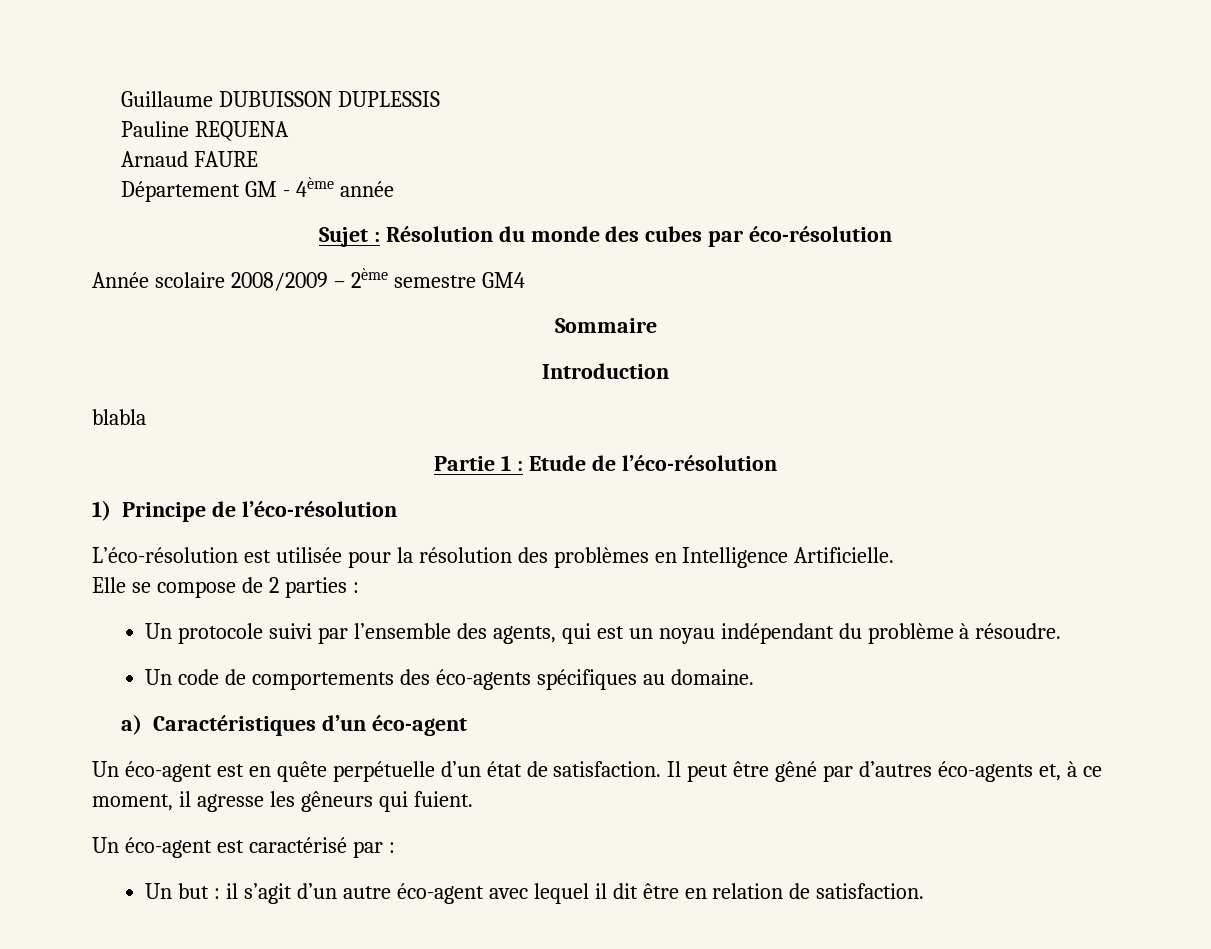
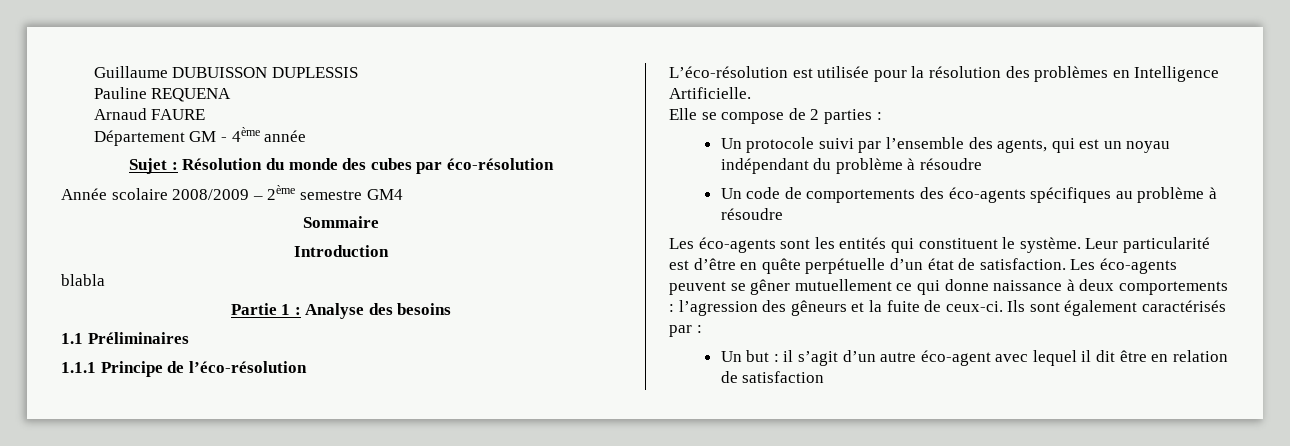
- Partie 1 : Etude de l’éco-résolution
- 1) Principe de l’éco-résolution
+ Partie 1 : Analyse des besoins
+ 1.1 Préliminaires
+ 1.1.1 Principe de l’éco-résolution
- Un protocole suivi par l’ensemble des agents, qui est un noyau indépendant du problème à résoudre.
+ Un protocole suivi par l’ensemble des agents, qui est un noyau indépendant du problème à résoudre
- Un code de comportements des éco-agents spécifiques au domaine.
- a) Caractéristiques d’un éco-agent
- Un éco-agent est en quête perpétuelle d’un état de satisfaction.
+ Un code de comportements des éco-agents spécifiques au problème à résoudre
+ Les éco-agents sont les entités qui constituent le système. Leur particularité est d’être en quête perpétuelle d’un état de satisfaction.
- Il peut être gêné par d’autres éco-agents et, à ce moment, il agresse les gêneurs qui fuient.
- Un éco-agent est caractérisé par :
+ Les éco-agents peuvent se gêner mutuellement ce qui donne naissance à deux comportements : l’agression des gêneurs et la fuite de ceux-ci. Ils sont également caractérisés par :
- Un but : il s’agit d’un autre éco-agent avec lequel il dit être en relation de satisfaction.
+ Un but : il s’agit d’un autre éco-agent avec lequel il dit être en relation de satisfaction

